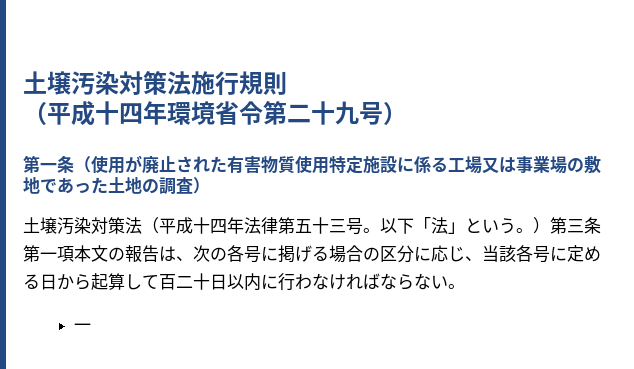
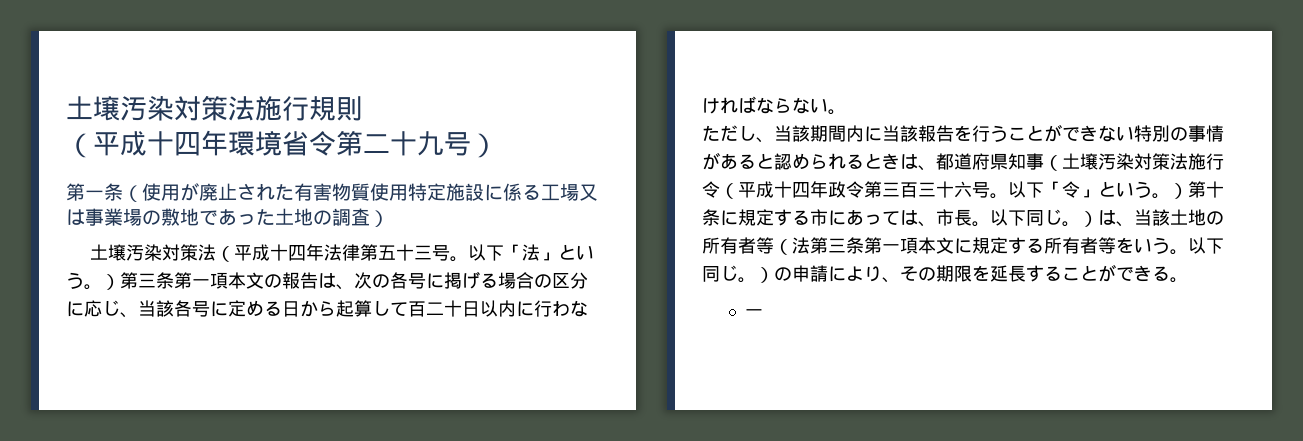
+ ただし、当該期間内に当該報告を行うことができない特別の事情があると認められるときは、都道府県知事（土壌汚染対策法施行令（平成十四年政令第三百三十六号。以下「令」という。）第十条に規定する市にあっては、市長。以下同じ。）は、当該土地の所有者等（法第三条第一項本文に規定する所有者等をいう。以下同じ。）の申請により、その期限を延長することができる。

